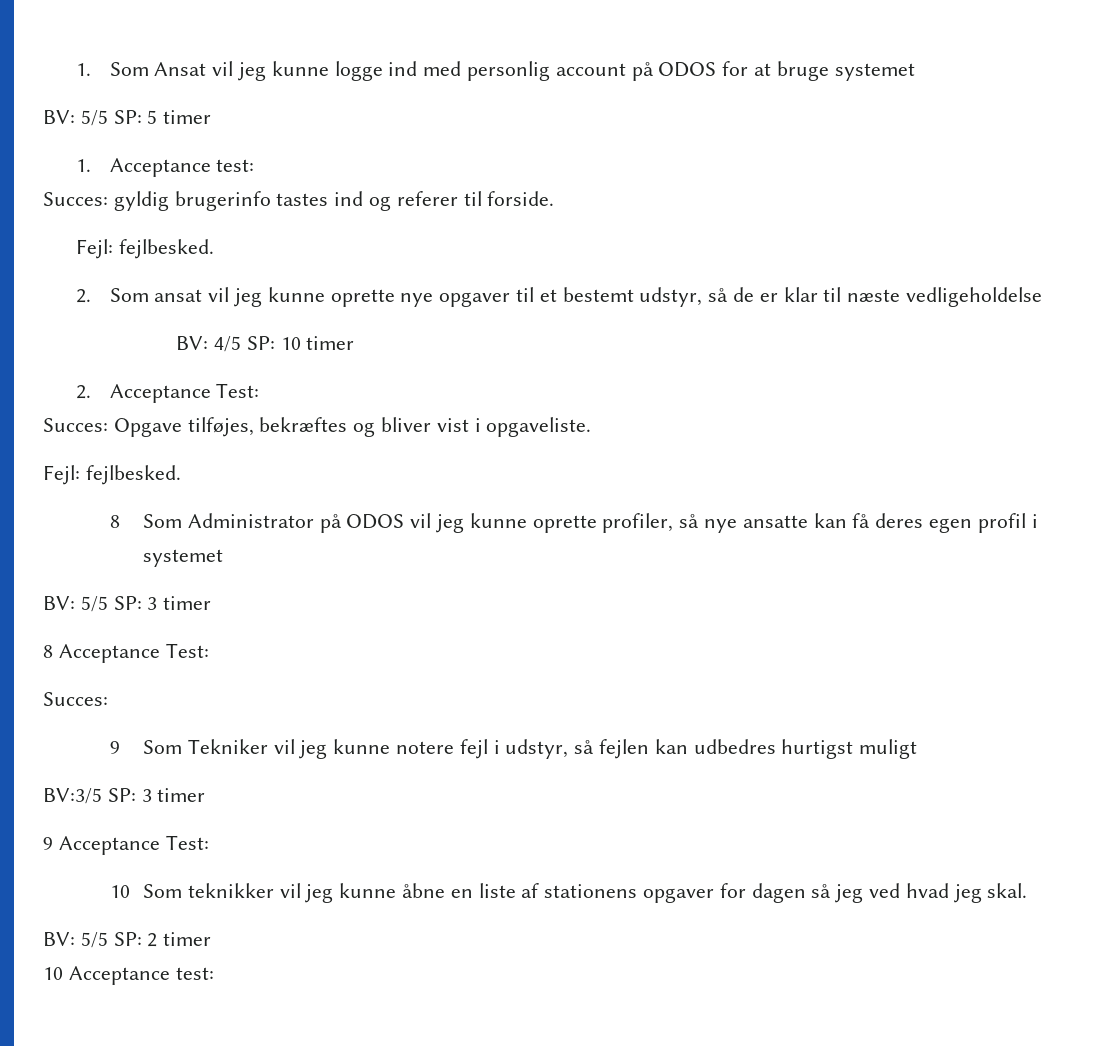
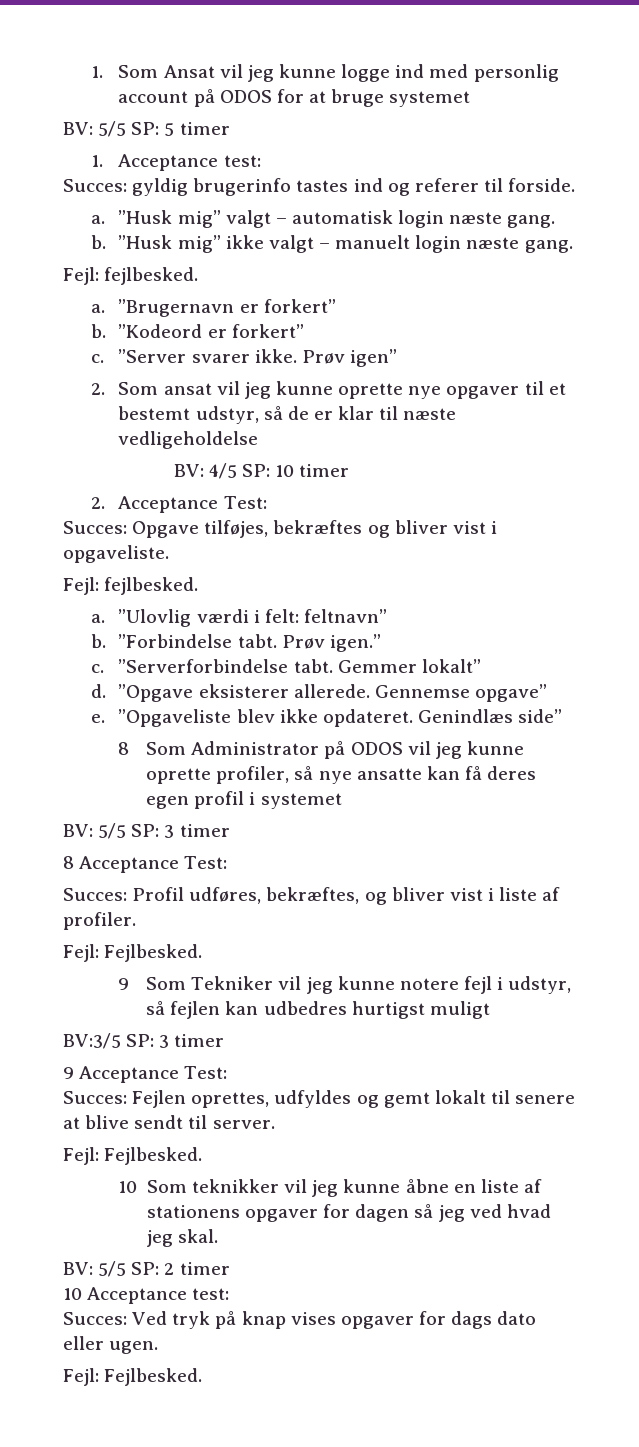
  Succes: gyldig brugerinfo tastes ind og referer til forside.
+ a. ”Husk mig” valgt – automatisk login næste gang.
+ b. ”Husk mig” ikke valgt – manuelt login næste gang.
  Fejl: fejlbesked.
+ a. ”Brugernavn er forkert”
+ b. ”Kodeord er forkert”
+ c. ”Server svarer ikke. Prøv igen”
+ a. ”Ulovlig værdi i felt: feltnavn”
+ b. ”Forbindelse tabt. Prøv igen.”
+ c. ”Serverforbindelse tabt. Gemmer lokalt”
+ d. ”Opgave eksisterer allerede. Gennemse opgave”
+ e. ”Opgaveliste blev ikke opdateret. Genindlæs side”
  8 Acceptance Test:
- Succes:
+ Succes: Profil udføres, bekræftes, og bliver vist i liste af profiler.
+ Fejl: Fejlbesked.
+ Succes: Fejlen oprettes, udfyldes og gemt lokalt til senere at blive sendt til server.
+ Fejl: Fejlbesked.
+ Succes: Ved tryk på knap vises opgaver for dags dato eller ugen.
+ Fejl: Fejlbesked.

